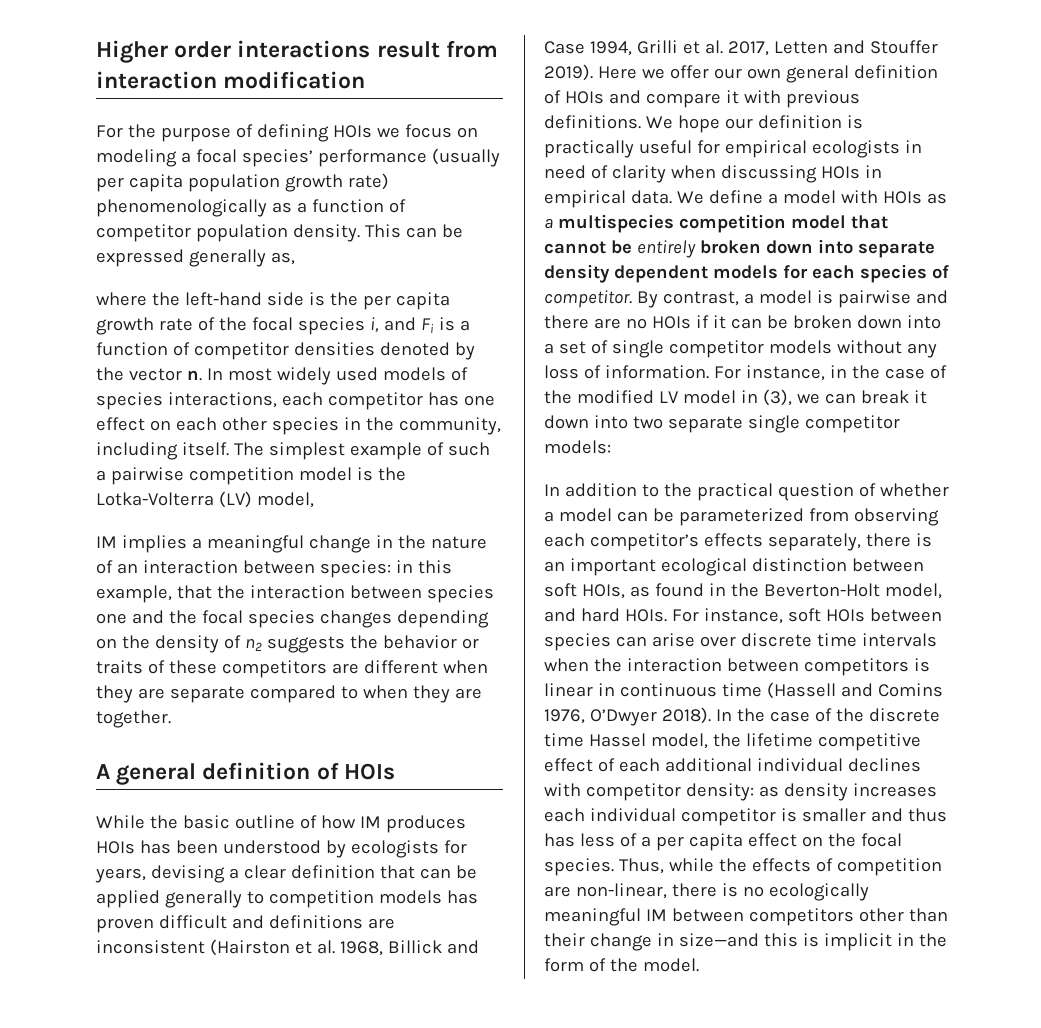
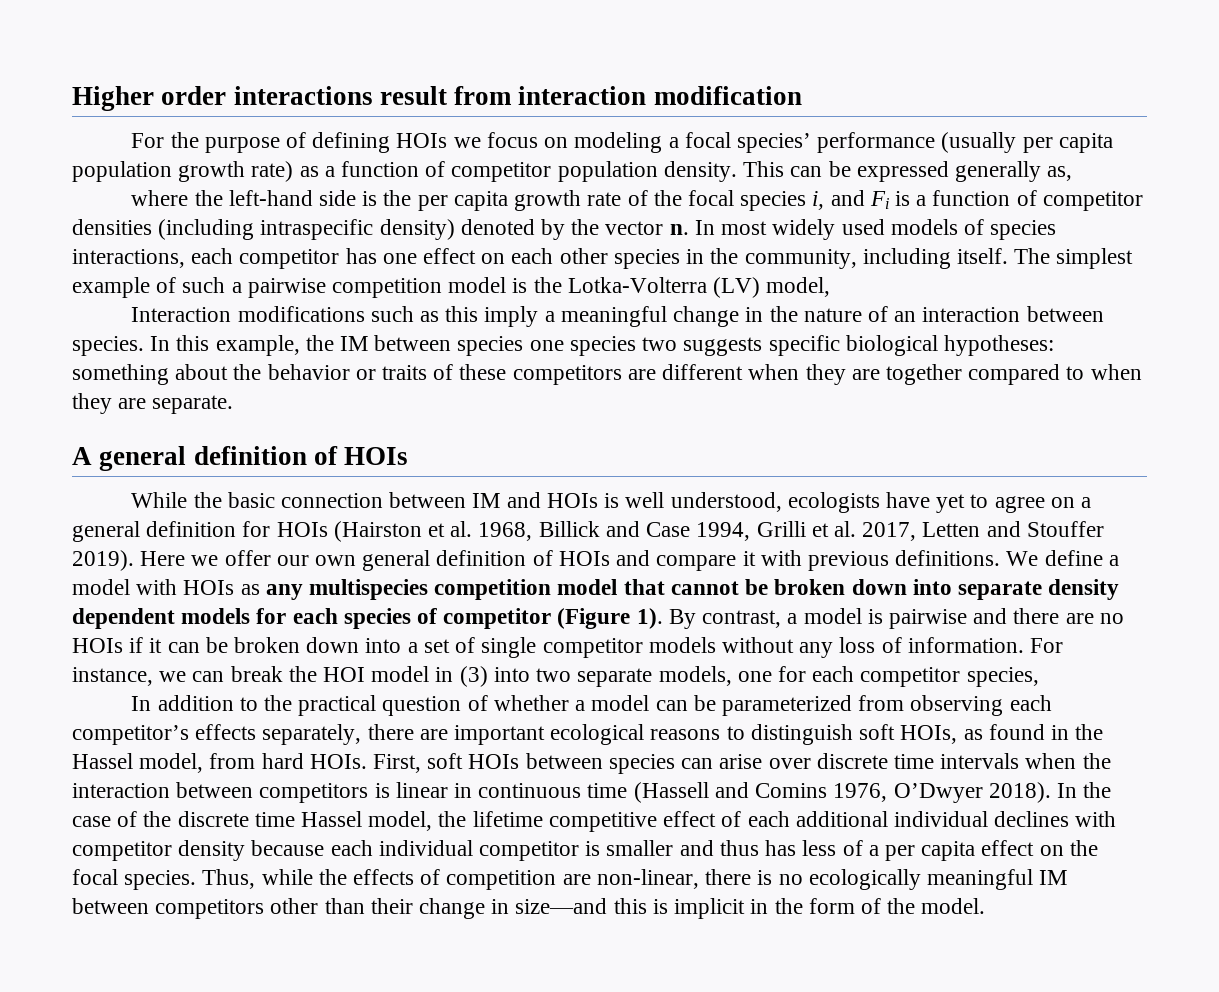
- For the purpose of defining HOIs we focus on modeling a focal species’ performance (usually per capita population growth rate) phenomenologically as a function of competitor population density.
+ For the purpose of defining HOIs we focus on modeling a focal species’ performance (usually per capita population growth rate) as a function of competitor population density.
- where the left-hand side is the per capita growth rate of the focal species i, and Fi is a function of competitor densities denoted by the vector n.
+ where the left-hand side is the per capita growth rate of the focal species i, and Fi is a function of competitor densities (including intraspecific density) denoted by the vector n.
- IM implies a meaningful change in the nature of an interaction between species: in this example, that the interaction between species one and the focal species changes depending on the density of n2 suggests the behavior or traits of these competitors are different when they are separate compared to when they are together.
+ Interaction modifications such as this imply a meaningful change in the nature of an interaction between species. In this example, the IM between species one species two suggests specific biological hypotheses: something about the behavior or traits of these competitors are different when they are together compared to when they are separate.
- While the basic outline of how IM produces HOIs has been understood by ecologists for years, devising a clear definition that can be applied generally to competition models has proven difficult and definitions are inconsistent (Hairston et al. 1968, Billick and Case 1994, Grilli et al. 2017, Letten and Stouffer 2019).
+ While the basic connection between IM and HOIs is well understood, ecologists have yet to agree on a general definition for HOIs (Hairston et al. 1968, Billick and Case 1994, Grilli et al. 2017, Letten and Stouffer 2019).
- We hope our definition is practically useful for empirical ecologists in need of clarity when discussing HOIs in empirical data. We define a model with HOIs as a multispecies competition model that cannot be entirely broken down into separate density dependent models for each species of competitor.
+ We define a model with HOIs as any multispecies competition model that cannot be broken down into separate density dependent models for each species of competitor (Figure 1).
- For instance, in the case of the modified LV model in (3), we can break it down into two separate single competitor models:
+ For instance, we can break the HOI model in (3) into two separate models, one for each competitor species,
- In addition to the practical question of whether a model can be parameterized from observing each competitor’s effects separately, there is an important ecological distinction between soft HOIs, as found in the Beverton-Holt model, and hard HOIs. For instance, soft HOIs between species can arise over discrete time intervals when the interaction between competitors is linear in continuous time (Hassell and Comins 1976, O’Dwyer 2018).
+ In addition to the practical question of whether a model can be parameterized from observing each competitor’s effects separately, there are important ecological reasons to distinguish soft HOIs, as found in the Hassel model, from hard HOIs. First, soft HOIs between species can arise over discrete time intervals when the interaction between competitors is linear in continuous time (Hassell and Comins 1976, O’Dwyer 2018).
- In the case of the discrete time Hassel model, the lifetime competitive effect of each additional individual declines with competitor density: as density increases each individual competitor is smaller and thus has less of a per capita effect on the focal species.
+ In the case of the discrete time Hassel model, the lifetime competitive effect of each additional individual declines with competitor density because each individual competitor is smaller and thus has less of a per capita effect on the focal species.

